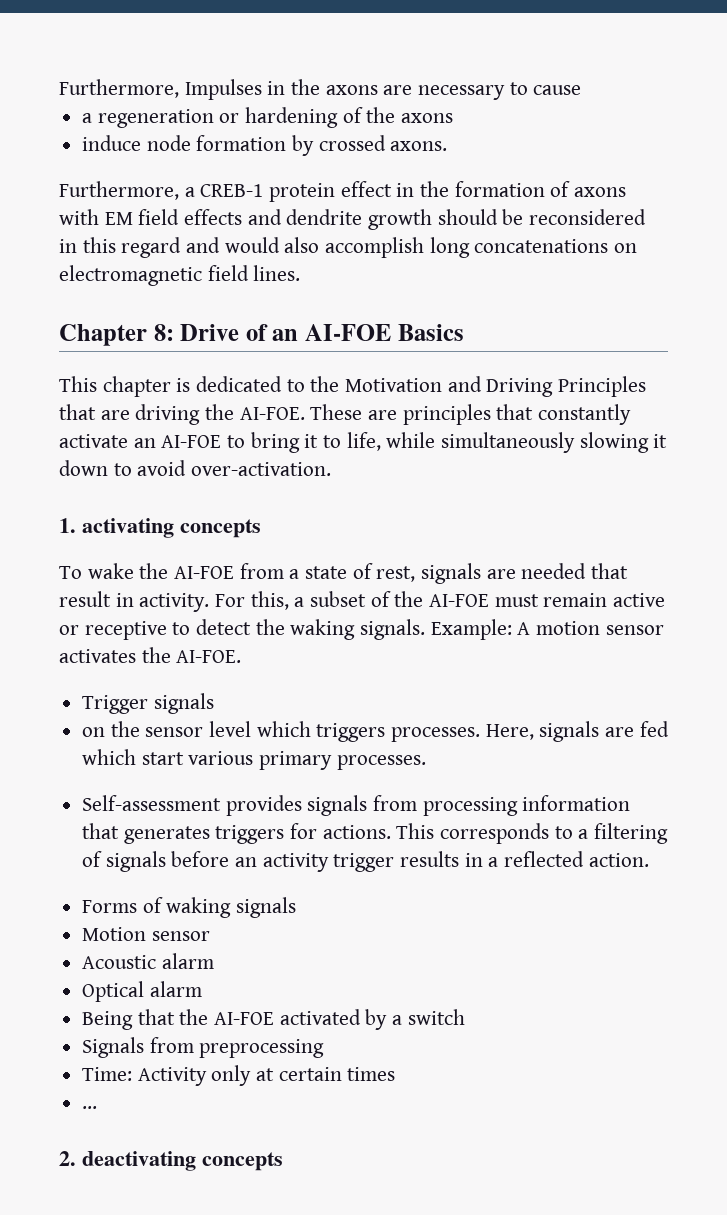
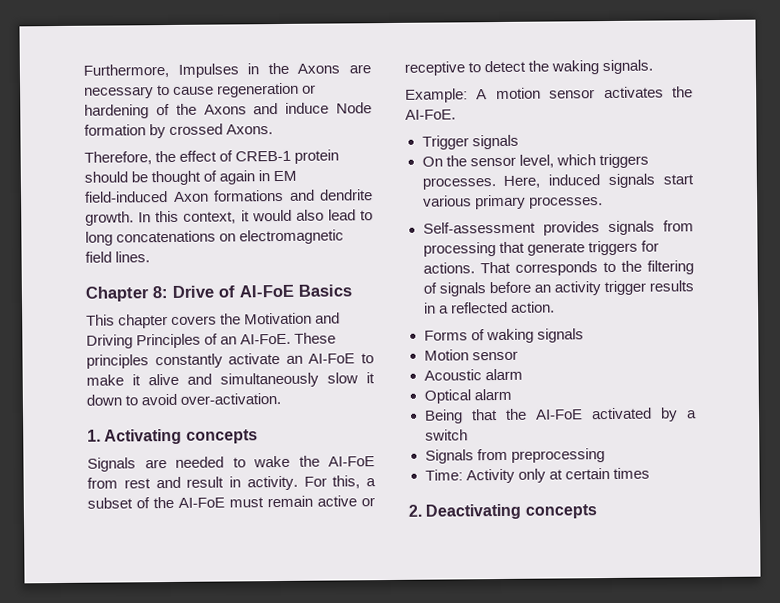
- Furthermore, Impulses in the axons are necessary to cause
- a regeneration or hardening of the axons
- induce node formation by crossed axons.
- Furthermore, a CREB-1 protein effect in the formation of axons with EM field effects and dendrite growth should be reconsidered in this regard and would also accomplish long concatenations on electromagnetic field lines.
+ Furthermore, Impulses in the Axons are necessary to cause regeneration or hardening of the Axons and induce Node formation by crossed Axons.
+ Therefore, the effect of CREB-1 protein should be thought of again in EM field-induced Axon formations and dendrite growth. In this context, it would also lead to long concatenations on electromagnetic field lines.
- Chapter 8: Drive of an AI-FOE Basics
+ Chapter 8: Drive of AI-FoE Basics
- This chapter is dedicated to the Motivation and Driving Principles that are driving the AI-FOE. These are principles that constantly activate an AI-FOE to bring it to life, while simultaneously slowing it down to avoid over-activation.
+ This chapter covers the Motivation and Driving Principles of an AI-FoE. These principles constantly activate an AI-FoE to make it alive and simultaneously slow it down to avoid over-activation.
- 1. activating concepts
+ 1. Activating concepts
- To wake the AI-FOE from a state of rest, signals are needed that result in activity.
+ Signals are needed to wake the AI-FoE from rest and result in activity.
- For this, a subset of the AI-FOE must remain active or receptive to detect the waking signals. Example: A motion sensor activates the AI-FOE.
+ For this, a subset of the AI-FoE must remain active or receptive to detect the waking signals.
+ Example: A motion sensor activates the AI-FoE.
- on the sensor level which triggers processes.
+ On the sensor level, which triggers processes.
- Here, signals are fed which start various primary processes.
+ Here, induced signals start various primary processes.
- Self-assessment provides signals from processing information that generates triggers for actions.
+ Self-assessment provides signals from processing that generate triggers for actions.
- This corresponds to a filtering of signals before an activity trigger results in a reflected action.
+ That corresponds to the filtering of signals before an activity trigger results in a reflected action.
- Being that the AI-FOE activated by a switch
+ Being that the AI-FoE activated by a switch
- ...
- 2. deactivating concepts
+ 2. Deactivating concepts

